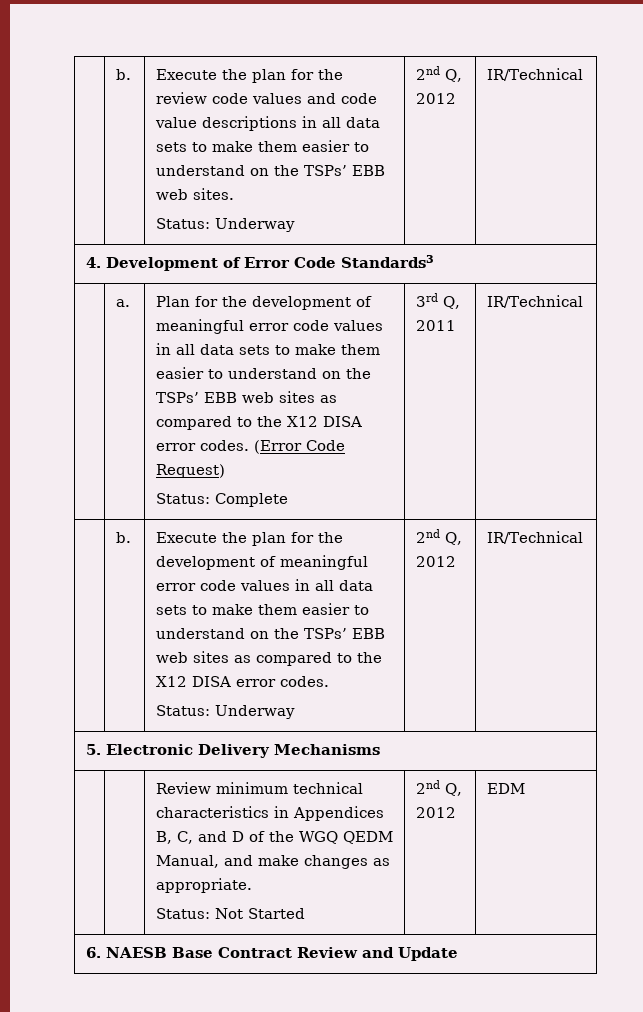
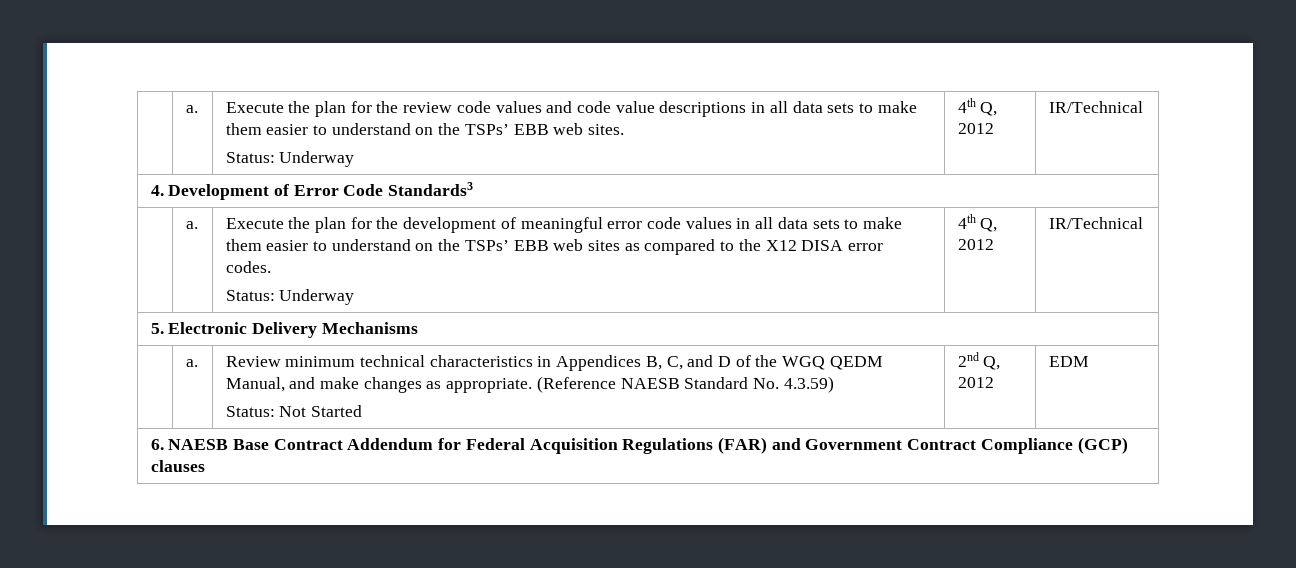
- | b. | Execute the plan for the review code values and code value descriptions in all data sets to make them easier to understand on the TSPs’ EBB web sites.
- Status: Underway | 2nd Q, 2012 | IR/Technical
+ | a. | Execute the plan for the review code values and code value descriptions in all data sets to make them easier to understand on the TSPs’ EBB web sites.
+ Status: Underway | 4th Q, 2012 | IR/Technical
- Plan for the development of meaningful error code values in all data sets to make them easier to understand on the TSPs’ EBB web sites as compared to the X12 DISA error codes. (Error Code Request)
- Status: Complete | 3rd Q, 2011 | IR/Technical
- | b.
  Execute the plan for the development of meaningful error code values in all data sets to make them easier to understand on the TSPs’ EBB web sites as compared to the X12 DISA error codes.
- Status: Underway | 2nd Q, 2012
+ Status: Underway | 4th Q, 2012
- | | Review minimum technical characteristics in Appendices B, C, and D of the WGQ QEDM Manual, and make changes as appropriate.
+ | a. | Review minimum technical characteristics in Appendices B, C, and D of the WGQ QEDM Manual, and make changes as appropriate. (Reference NAESB Standard No. 4.3.59)
- 6. NAESB Base Contract Review and Update
+ 6. NAESB Base Contract Addendum for Federal Acquisition Regulations (FAR) and Government Contract Compliance (GCP) clauses

